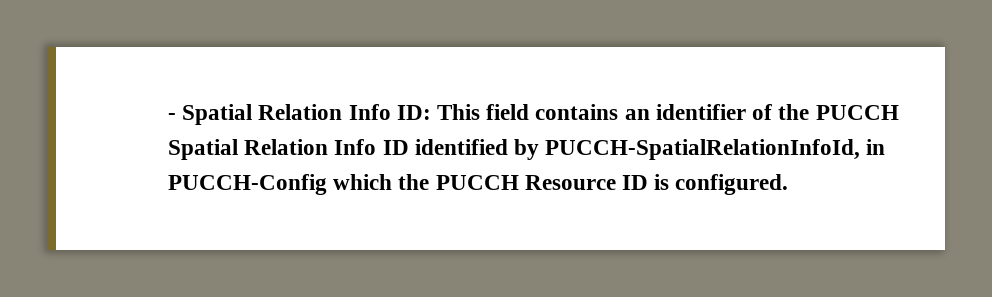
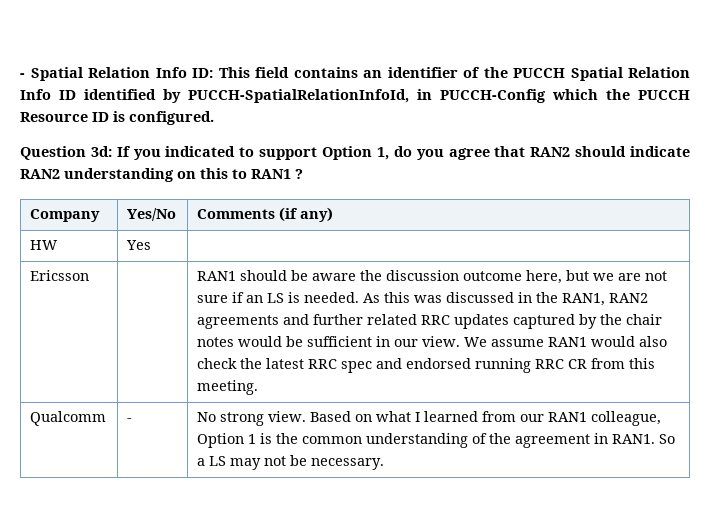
+ Question 3d: If you indicated to support Option 1, do you agree that RAN2 should indicate RAN2 understanding on this to RAN1 ?
+ Company | Yes/No | Comments (if any)
+ HW | Yes |
+ Ericsson | | RAN1 should be aware the discussion outcome here, but we are not sure if an LS is needed. As this was discussed in the RAN1, RAN2 agreements and further related RRC updates captured by the chair notes would be sufficient in our view. We assume RAN1 would also check the latest RRC spec and endorsed running RRC CR from this meeting.
+ Qualcomm | - | No strong view. Based on what I learned from our RAN1 colleague, Option 1 is the common understanding of the agreement in RAN1. So a LS may not be necessary.

